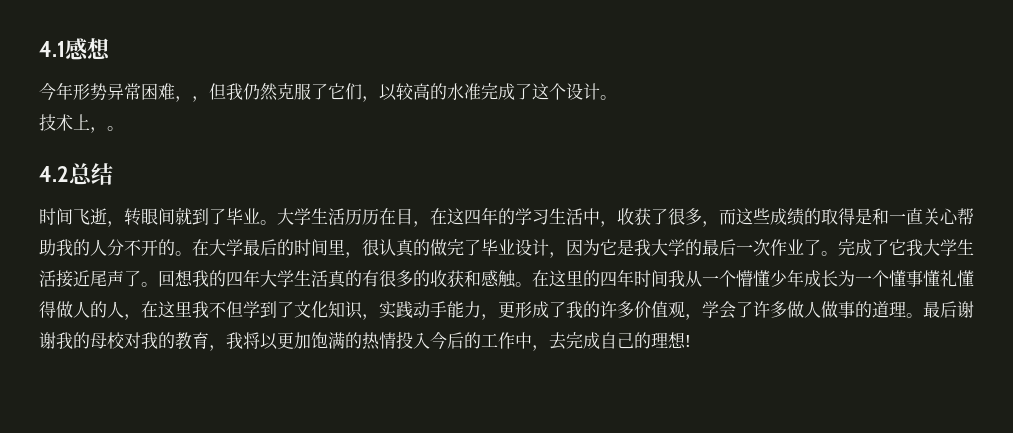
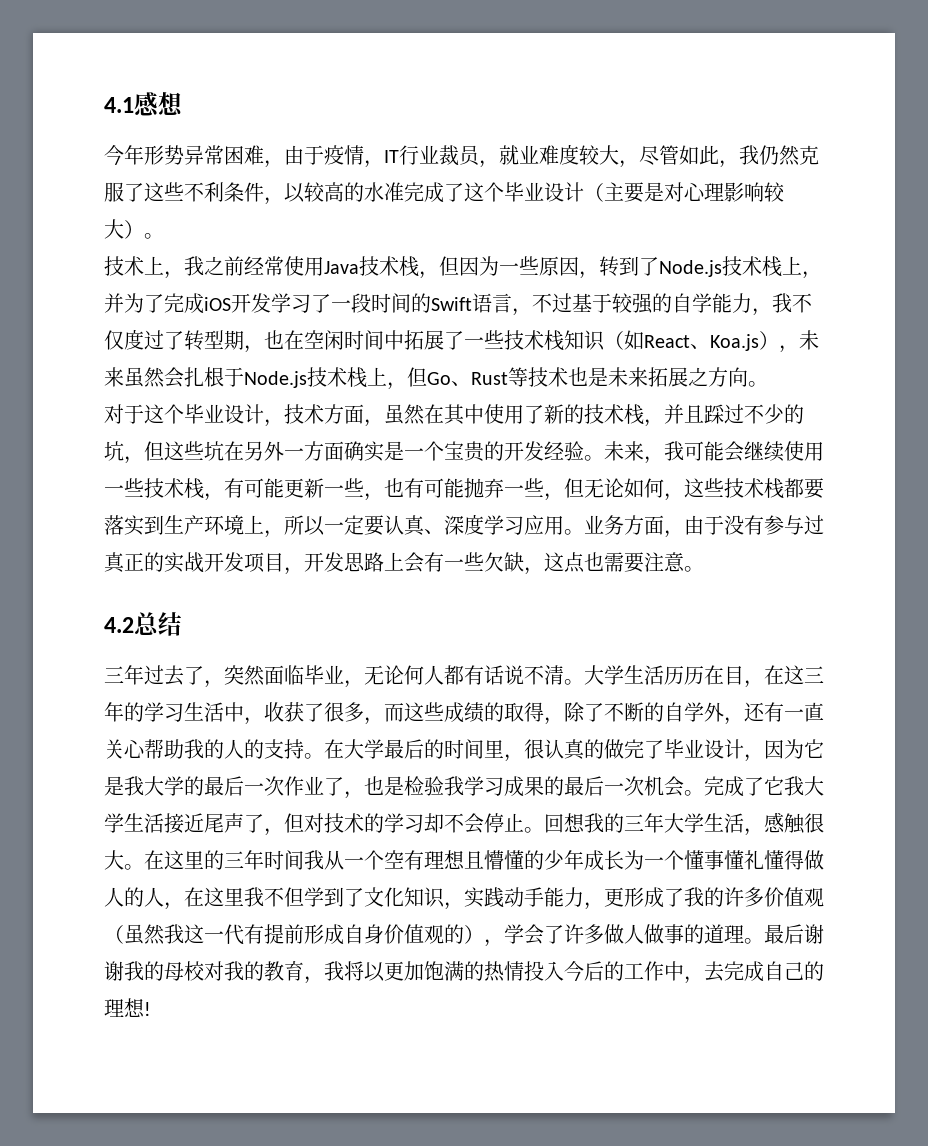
- 今年形势异常困难，，但我仍然克服了它们，以较高的水准完成了这个设计。
- 技术上，。
+ 今年形势异常困难，由于疫情，IT行业裁员，就业难度较大，尽管如此，我仍然克服了这些不利条件，以较高的水准完成了这个毕业设计（主要是对心理影响较大）。
+ 技术上，我之前经常使用Java技术栈，但因为一些原因，转到了Node.js技术栈上，并为了完成iOS开发学习了一段时间的Swift语言，不过基于较强的自学能力，我不仅度过了转型期，也在空闲时间中拓展了一些技术栈知识（如React、Koa.js），未来虽然会扎根于Node.js技术栈上，但Go、Rust等技术也是未来拓展之方向。
+ 对于这个毕业设计，技术方面，虽然在其中使用了新的技术栈，并且踩过不少的坑，但这些坑在另外一方面确实是一个宝贵的开发经验。未来，我可能会继续使用一些技术栈，有可能更新一些，也有可能抛弃一些，但无论如何，这些技术栈都要落实到生产环境上，所以一定要认真、深度学习应用。业务方面，由于没有参与过真正的实战开发项目，开发思路上会有一些欠缺，这点也需要注意。
  4.2总结
- 时间飞逝，转眼间就到了毕业。
+ 三年过去了，突然面临毕业，无论何人都有话说不清。
- 大学生活历历在目，在这四年的学习生活中，收获了很多，而这些成绩的取得是和一直关心帮助我的人分不开的。
+ 大学生活历历在目，在这三年的学习生活中，收获了很多，而这些成绩的取得，除了不断的自学外，还有一直关心帮助我的人的支持。
- 在大学最后的时间里，很认真的做完了毕业设计，因为它是我大学的最后一次作业了。
+ 在大学最后的时间里，很认真的做完了毕业设计，因为它是我大学的最后一次作业了，也是检验我学习成果的最后一次机会。
- 完成了它我大学生活接近尾声了。
+ 完成了它我大学生活接近尾声了，但对技术的学习却不会停止。
- 回想我的四年大学生活真的有很多的收获和感触。
+ 回想我的三年大学生活，感触很大。
- 在这里的四年时间我从一个懵懂少年成长为一个懂事懂礼懂得做人的人，在这里我不但学到了文化知识，实践动手能力，更形成了我的许多价值观，学会了许多做人做事的道理。
+ 在这里的三年时间我从一个空有理想且懵懂的少年成长为一个懂事懂礼懂得做人的人，在这里我不但学到了文化知识，实践动手能力，更形成了我的许多价值观（虽然我这一代有提前形成自身价值观的），学会了许多做人做事的道理。

